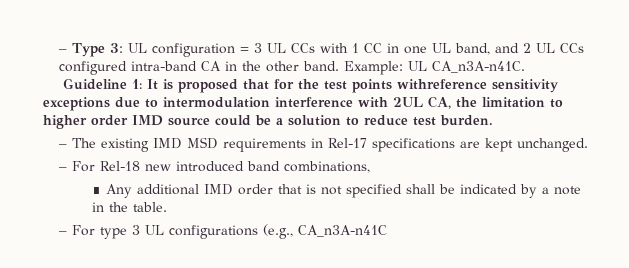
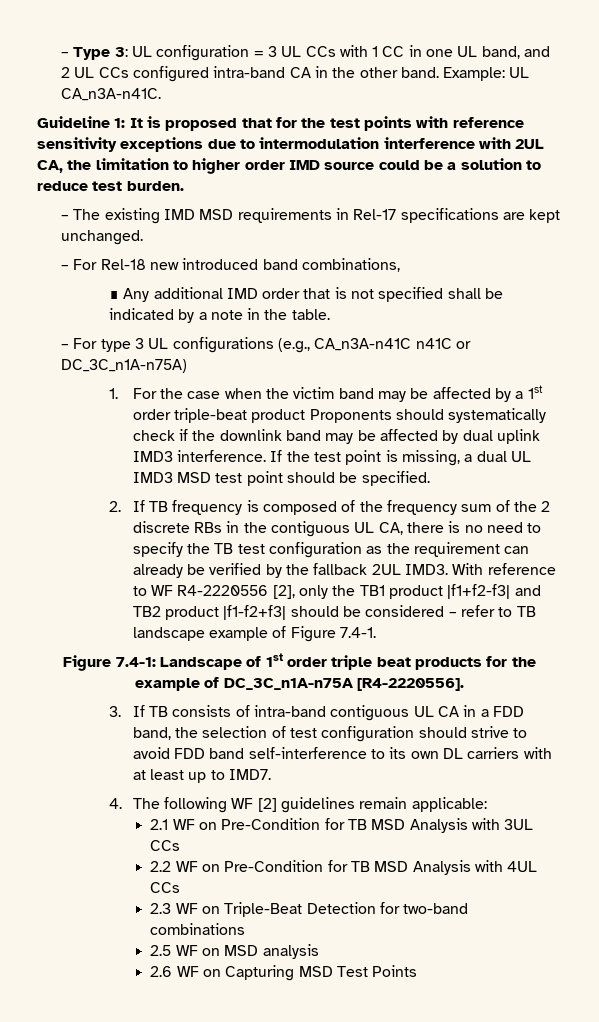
- Guideline 1: It is proposed that for the test points withreference sensitivity exceptions due to intermodulation interference with 2UL CA, the limitation to higher order IMD source could be a solution to reduce test burden.
+ Guideline 1: It is proposed that for the test points with reference sensitivity exceptions due to intermodulation interference with 2UL CA, the limitation to higher order IMD source could be a solution to reduce test burden.
- – For type 3 UL configurations (e.g., CA_n3A-n41C
+ – For type 3 UL configurations (e.g., CA_n3A-n41C n41C or DC_3C_n1A-n75A)
+ 1. For the case when the victim band may be affected by a 1st order triple-beat product Proponents should systematically check if the downlink band may be affected by dual uplink IMD3 interference. If the test point is missing, a dual UL IMD3 MSD test point should be specified.
+ 2. If TB frequency is composed of the frequency sum of the 2 discrete RBs in the contiguous UL CA, there is no need to specify the TB test configuration as the requirement can already be verified by the fallback 2UL IMD3. With reference to WF R4-2220556 [2], only the TB1 product |f1+f2-f3| and TB2 product |f1-f2+f3| should be considered – refer to TB landscape example of Figure 7.4-1.
+ Figure 7.4-1: Landscape of 1st order triple beat products for the example of DC_3C_n1A-n75A [R4-2220556].
+ 3. If TB consists of intra-band contiguous UL CA in a FDD band, the selection of test configuration should strive to avoid FDD band self-interference to its own DL carriers with at least up to IMD7.
+ 4. The following WF [2] guidelines remain applicable:
+ 2.1 WF on Pre-Condition for TB MSD Analysis with 3UL CCs
+ 2.2 WF on Pre-Condition for TB MSD Analysis with 4UL CCs
+ 2.3 WF on Triple-Beat Detection for two-band combinations
+ 2.5 WF on MSD analysis
+ 2.6 WF on Capturing MSD Test Points

